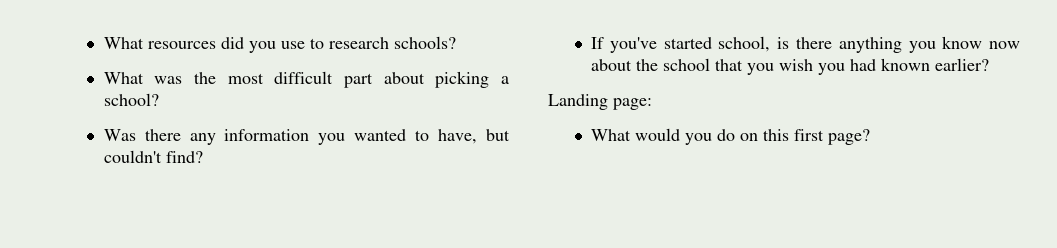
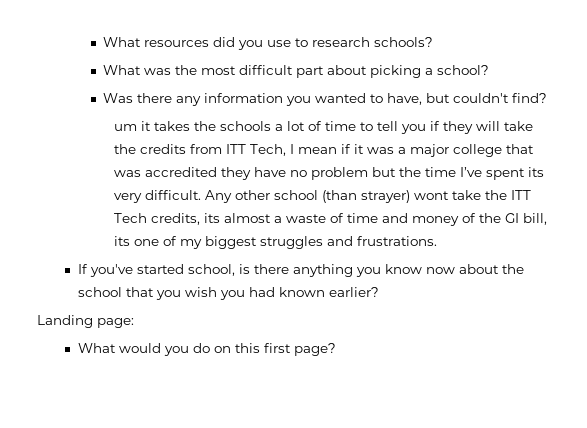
+ um it takes the schools a lot of time to tell you if they will take the credits from ITT Tech, I mean if it was a major college that was accredited they have no problem but the time I’ve spent its very difficult. Any other school (than strayer) wont take the ITT Tech credits, its almost a waste of time and money of the GI bill, its one of my biggest struggles and frustrations.

